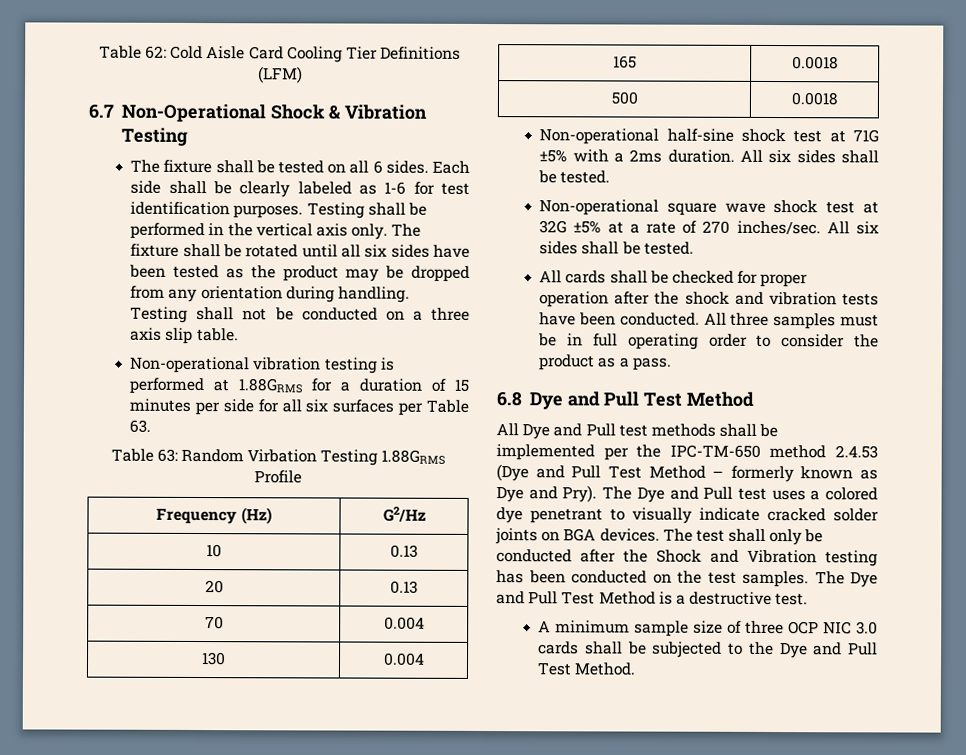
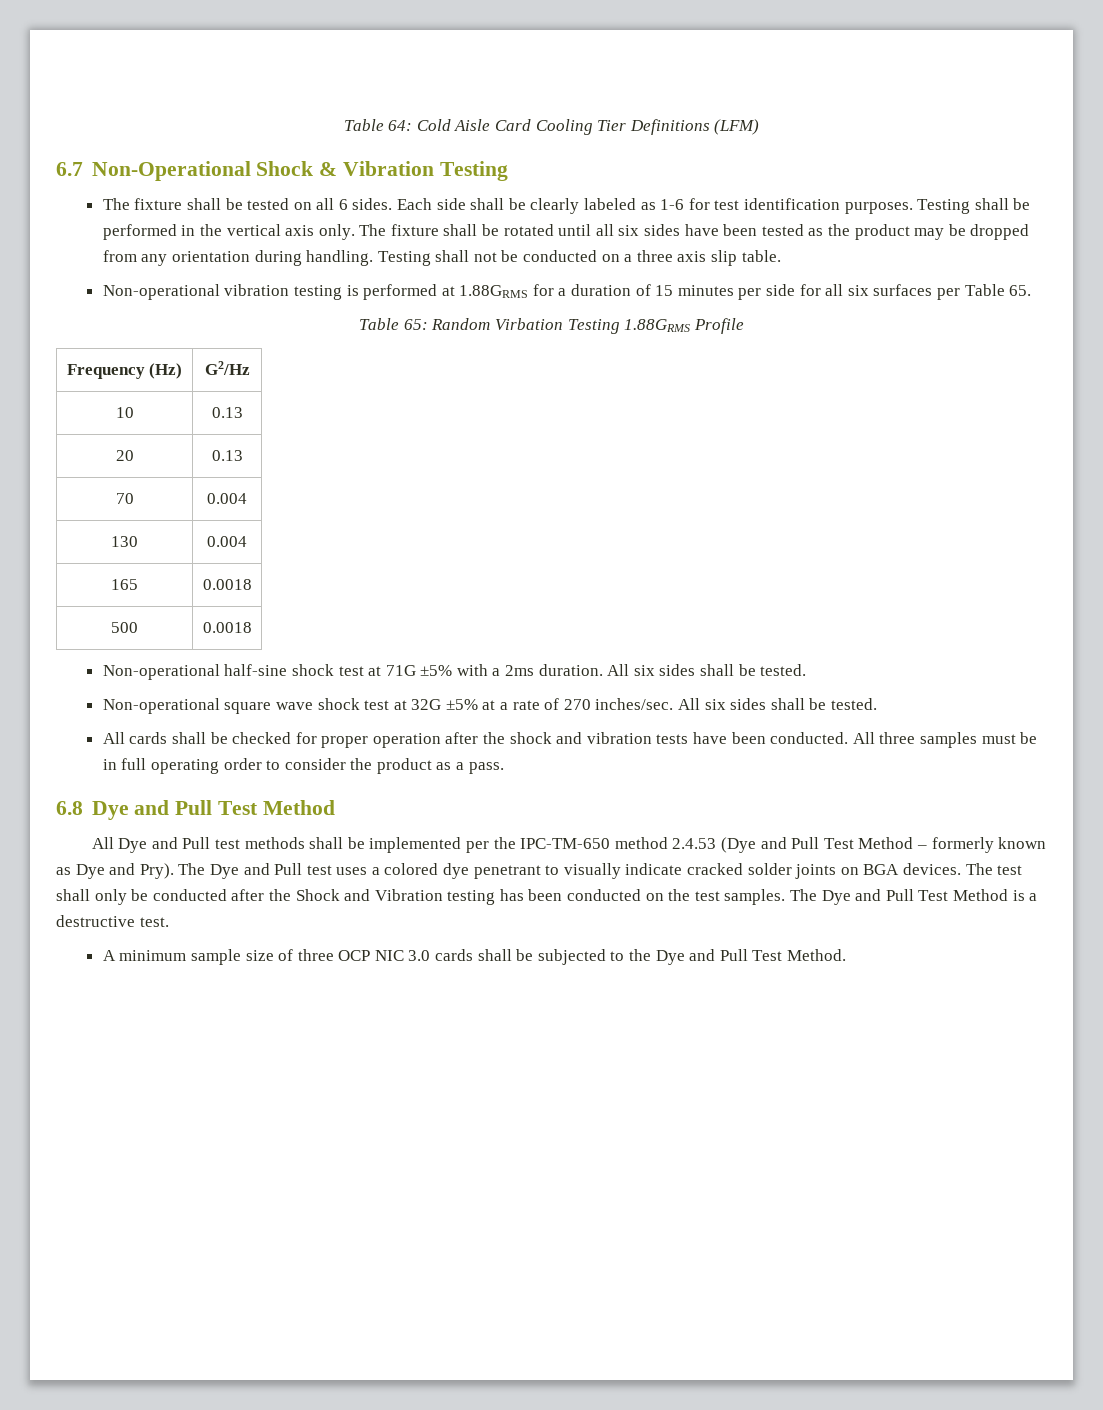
- Table 62: Cold Aisle Card Cooling Tier Definitions (LFM)
+ Table 64: Cold Aisle Card Cooling Tier Definitions (LFM)
- Non-operational vibration testing is performed at 1.88GRMS for a duration of 15 minutes per side for all six surfaces per Table 63.
- Table 63: Random Virbation Testing 1.88GRMS Profile
+ Non-operational vibration testing is performed at 1.88GRMS for a duration of 15 minutes per side for all six surfaces per Table 65.
+ Table 65: Random Virbation Testing 1.88GRMS Profile

